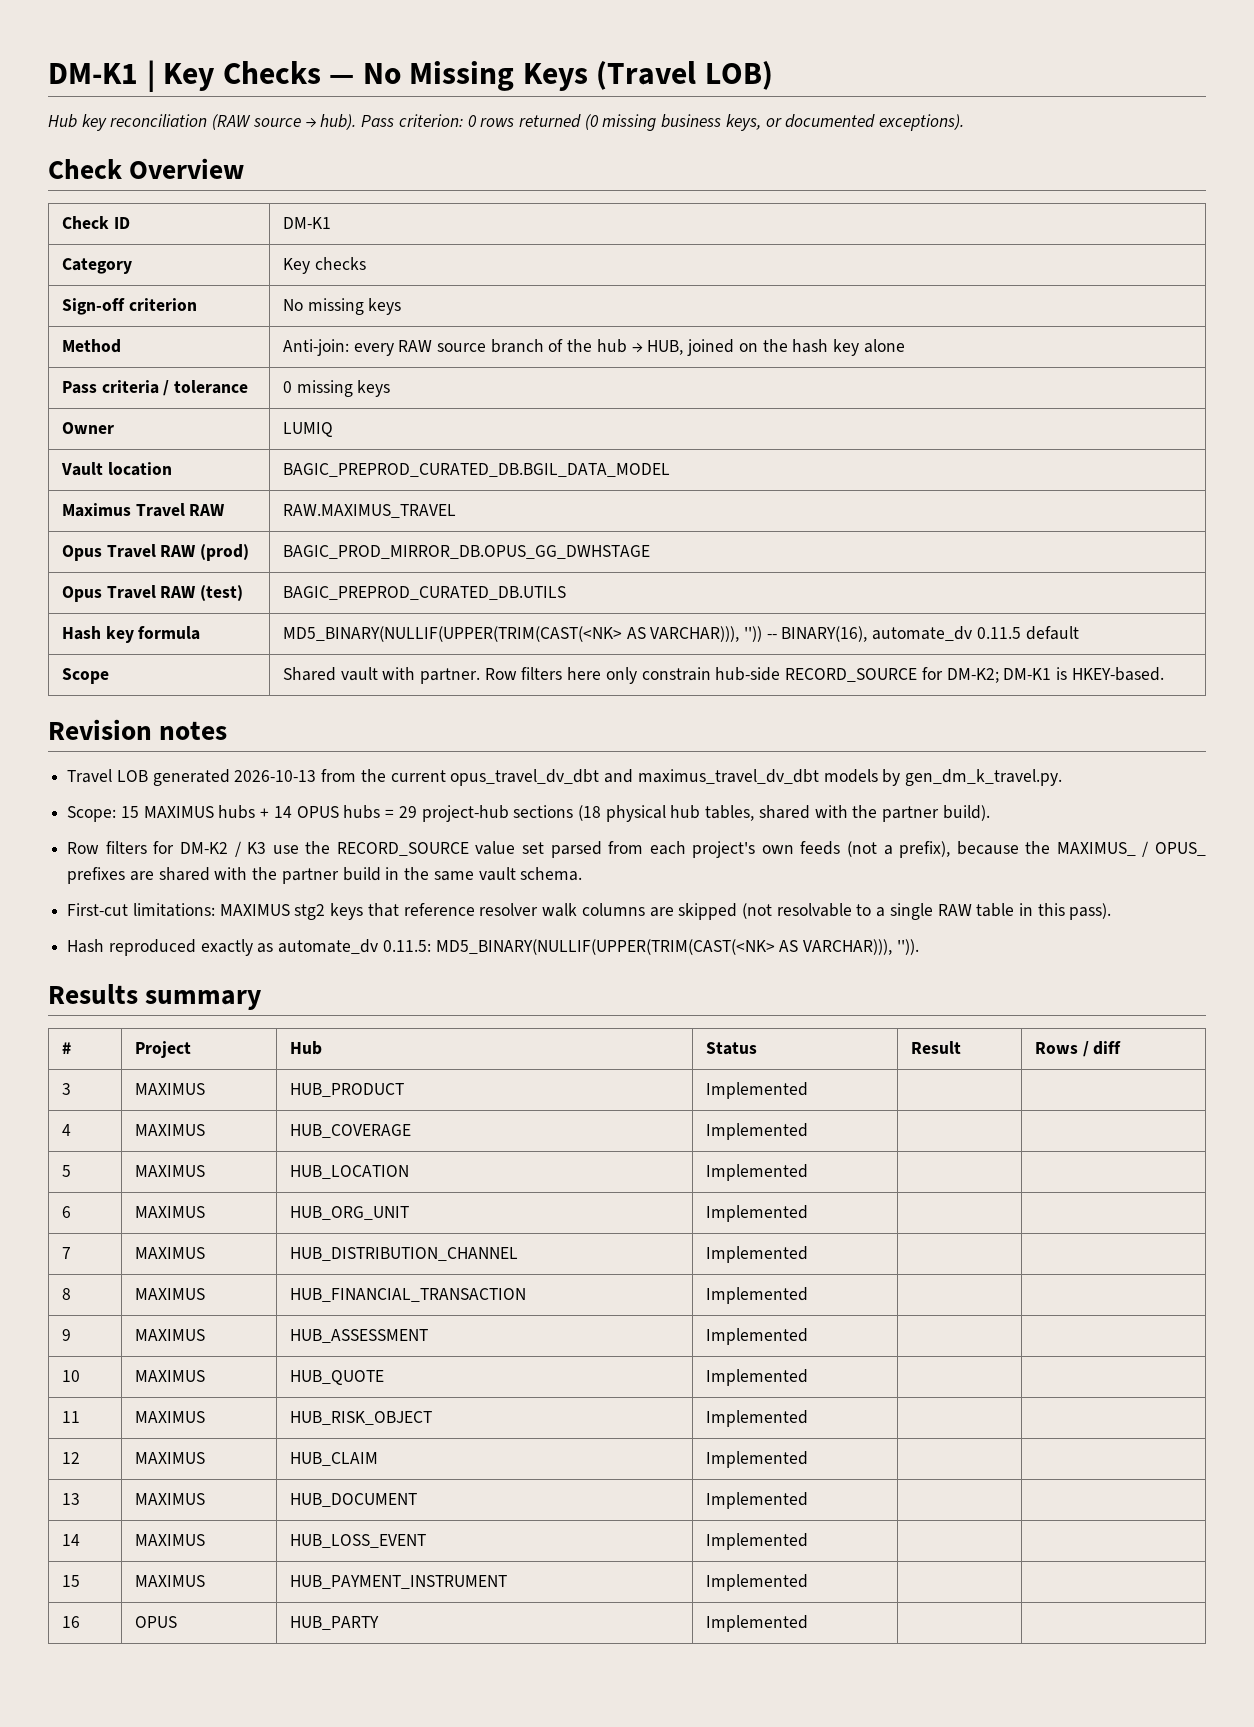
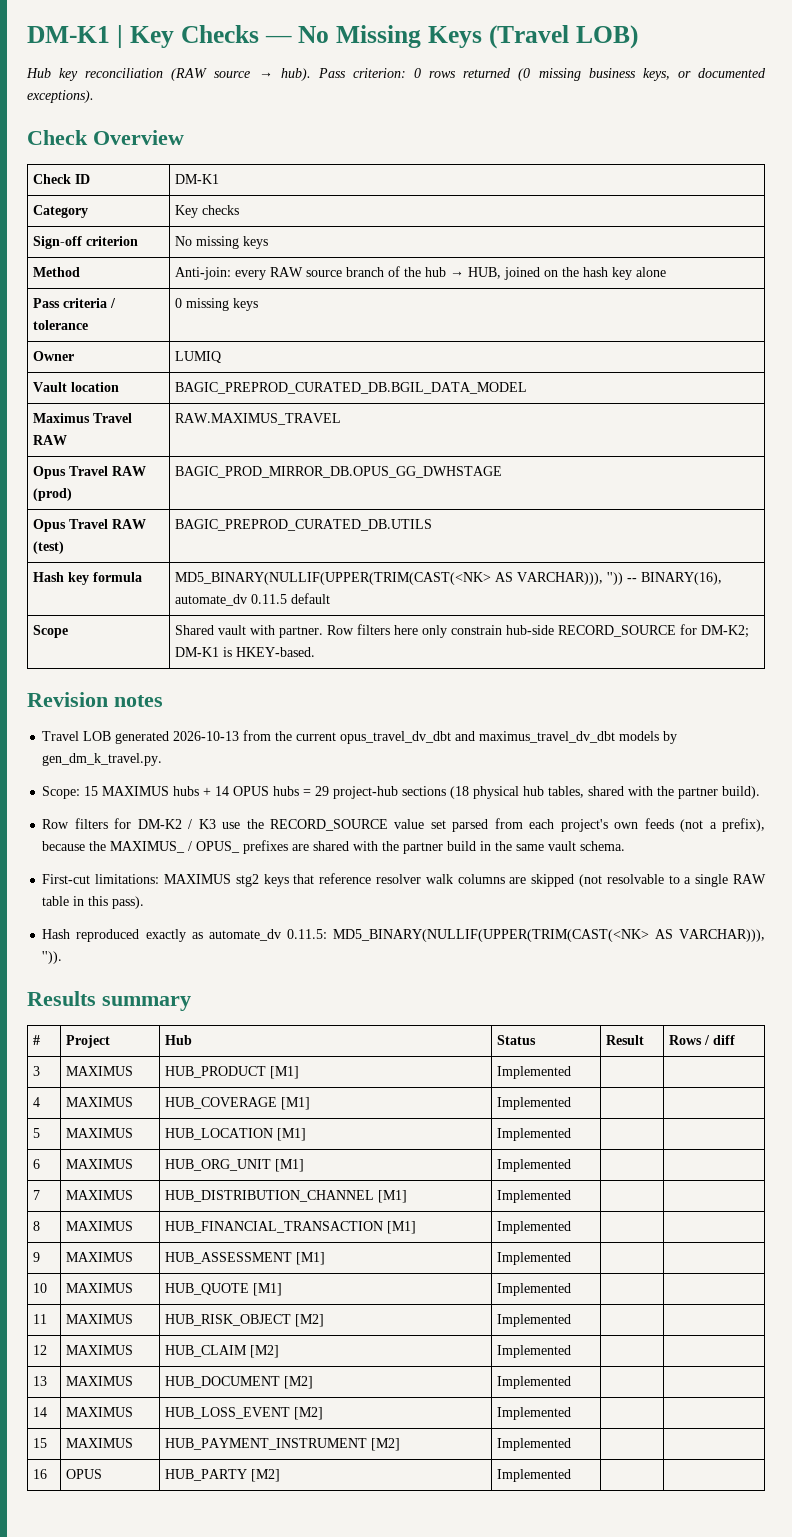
- 3 | MAXIMUS | HUB_PRODUCT | Implemented | |
+ 3 | MAXIMUS | HUB_PRODUCT [M1] | Implemented | |
- 4 | MAXIMUS | HUB_COVERAGE | Implemented | |
+ 4 | MAXIMUS | HUB_COVERAGE [M1] | Implemented | |
- 5 | MAXIMUS | HUB_LOCATION | Implemented | |
+ 5 | MAXIMUS | HUB_LOCATION [M1] | Implemented | |
- 6 | MAXIMUS | HUB_ORG_UNIT | Implemented | |
+ 6 | MAXIMUS | HUB_ORG_UNIT [M1] | Implemented | |
- 7 | MAXIMUS | HUB_DISTRIBUTION_CHANNEL | Implemented | |
+ 7 | MAXIMUS | HUB_DISTRIBUTION_CHANNEL [M1] | Implemented | |
- 8 | MAXIMUS | HUB_FINANCIAL_TRANSACTION | Implemented | |
+ 8 | MAXIMUS | HUB_FINANCIAL_TRANSACTION [M1] | Implemented | |
- 9 | MAXIMUS | HUB_ASSESSMENT | Implemented | |
+ 9 | MAXIMUS | HUB_ASSESSMENT [M1] | Implemented | |
- 10 | MAXIMUS | HUB_QUOTE | Implemented | |
+ 10 | MAXIMUS | HUB_QUOTE [M1] | Implemented | |
- 11 | MAXIMUS | HUB_RISK_OBJECT | Implemented | |
+ 11 | MAXIMUS | HUB_RISK_OBJECT [M2] | Implemented | |
- 12 | MAXIMUS | HUB_CLAIM | Implemented | |
+ 12 | MAXIMUS | HUB_CLAIM [M2] | Implemented | |
- 13 | MAXIMUS | HUB_DOCUMENT | Implemented | |
+ 13 | MAXIMUS | HUB_DOCUMENT [M2] | Implemented | |
- 14 | MAXIMUS | HUB_LOSS_EVENT | Implemented | |
+ 14 | MAXIMUS | HUB_LOSS_EVENT [M2] | Implemented | |
- 15 | MAXIMUS | HUB_PAYMENT_INSTRUMENT | Implemented | |
+ 15 | MAXIMUS | HUB_PAYMENT_INSTRUMENT [M2] | Implemented | |
- 16 | OPUS | HUB_PARTY | Implemented | |
+ 16 | OPUS | HUB_PARTY [M2] | Implemented | |

